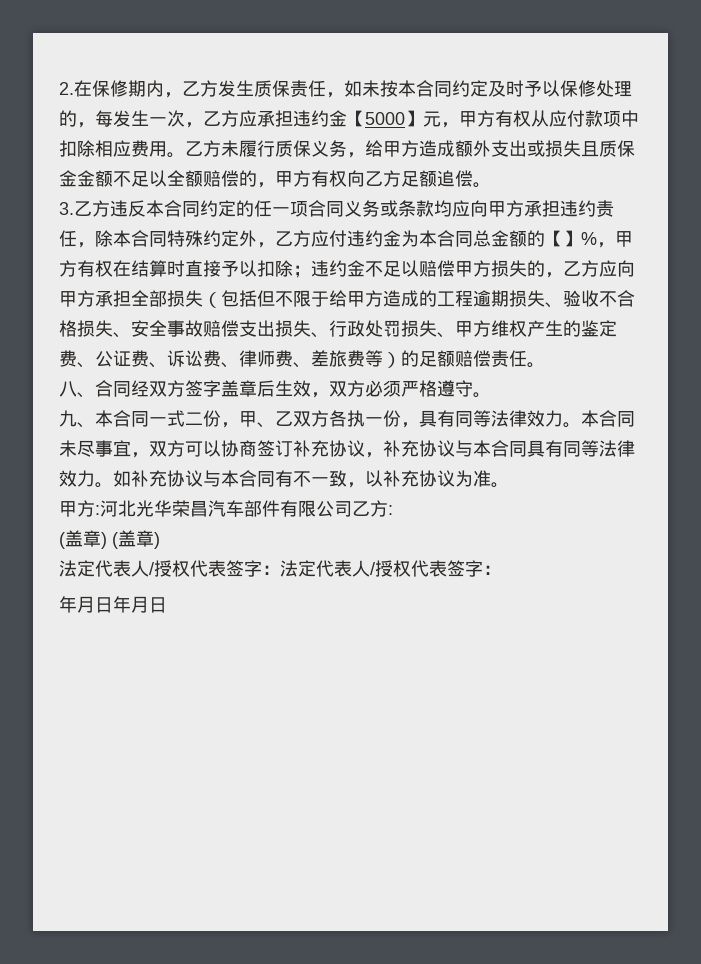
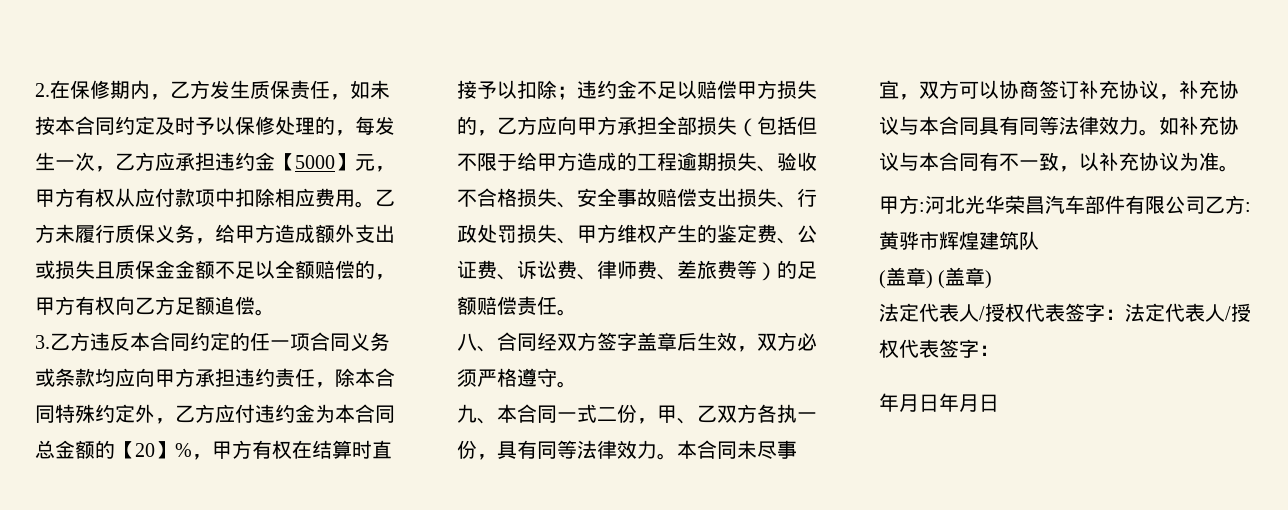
- 3.乙方违反本合同约定的任一项合同义务或条款均应向甲方承担违约责任，除本合同特殊约定外，乙方应付违约金为本合同总金额的【】%，甲方有权在结算时直接予以扣除；
+ 3.乙方违反本合同约定的任一项合同义务或条款均应向甲方承担违约责任，除本合同特殊约定外，乙方应付违约金为本合同总金额的【20】%，甲方有权在结算时直接予以扣除；
- 甲方:河北光华荣昌汽车部件有限公司乙方:
+ 甲方:河北光华荣昌汽车部件有限公司乙方:黄骅市辉煌建筑队

